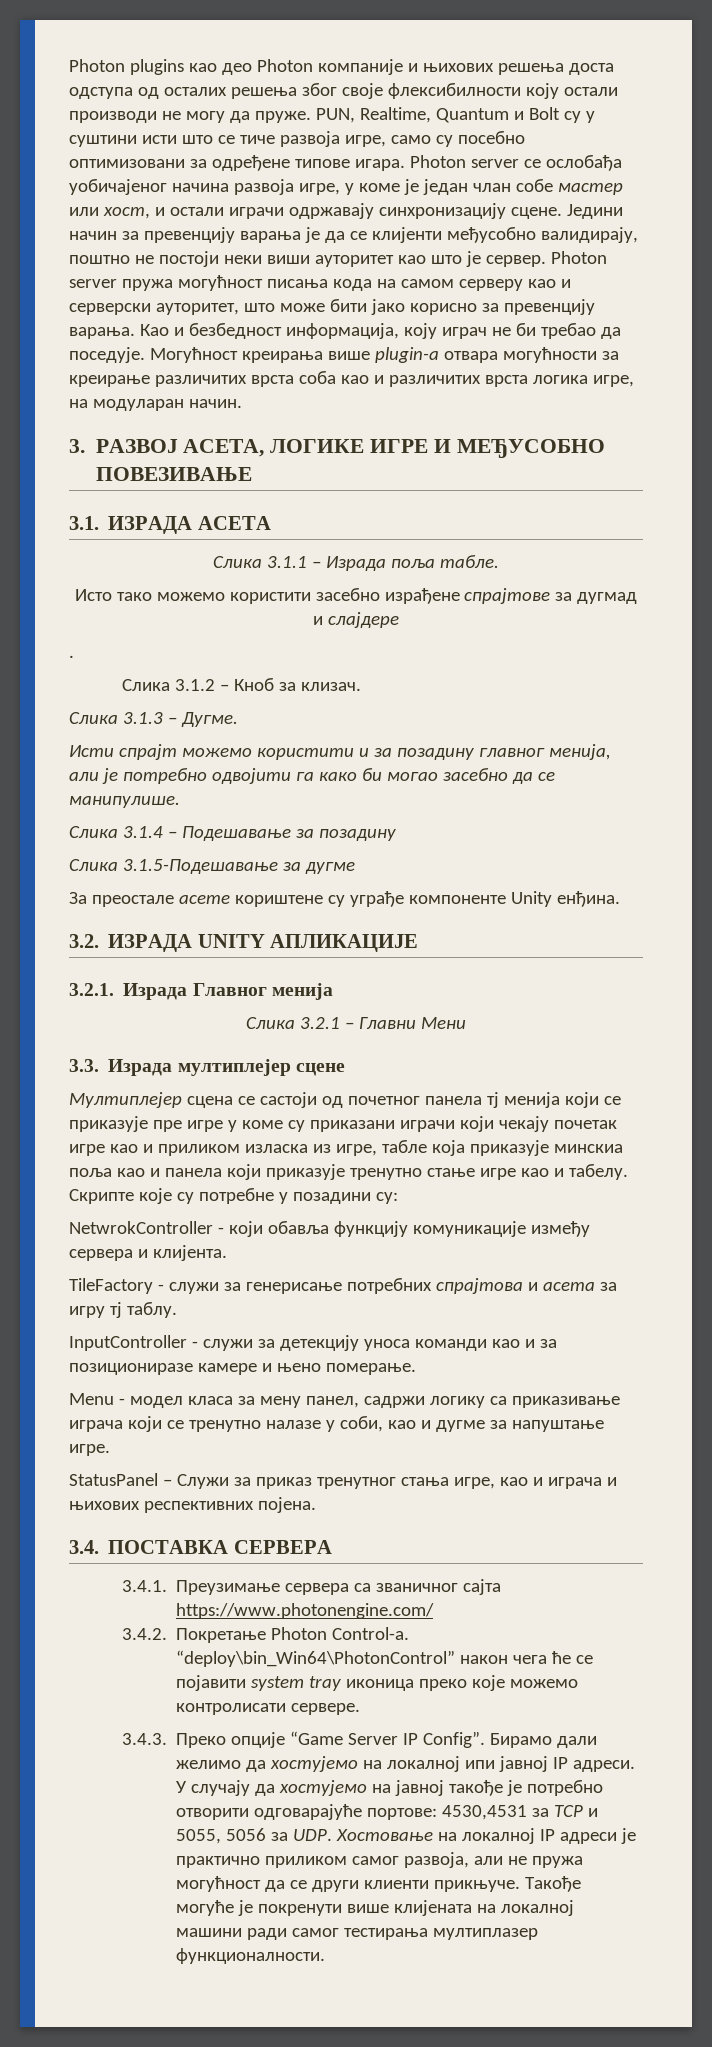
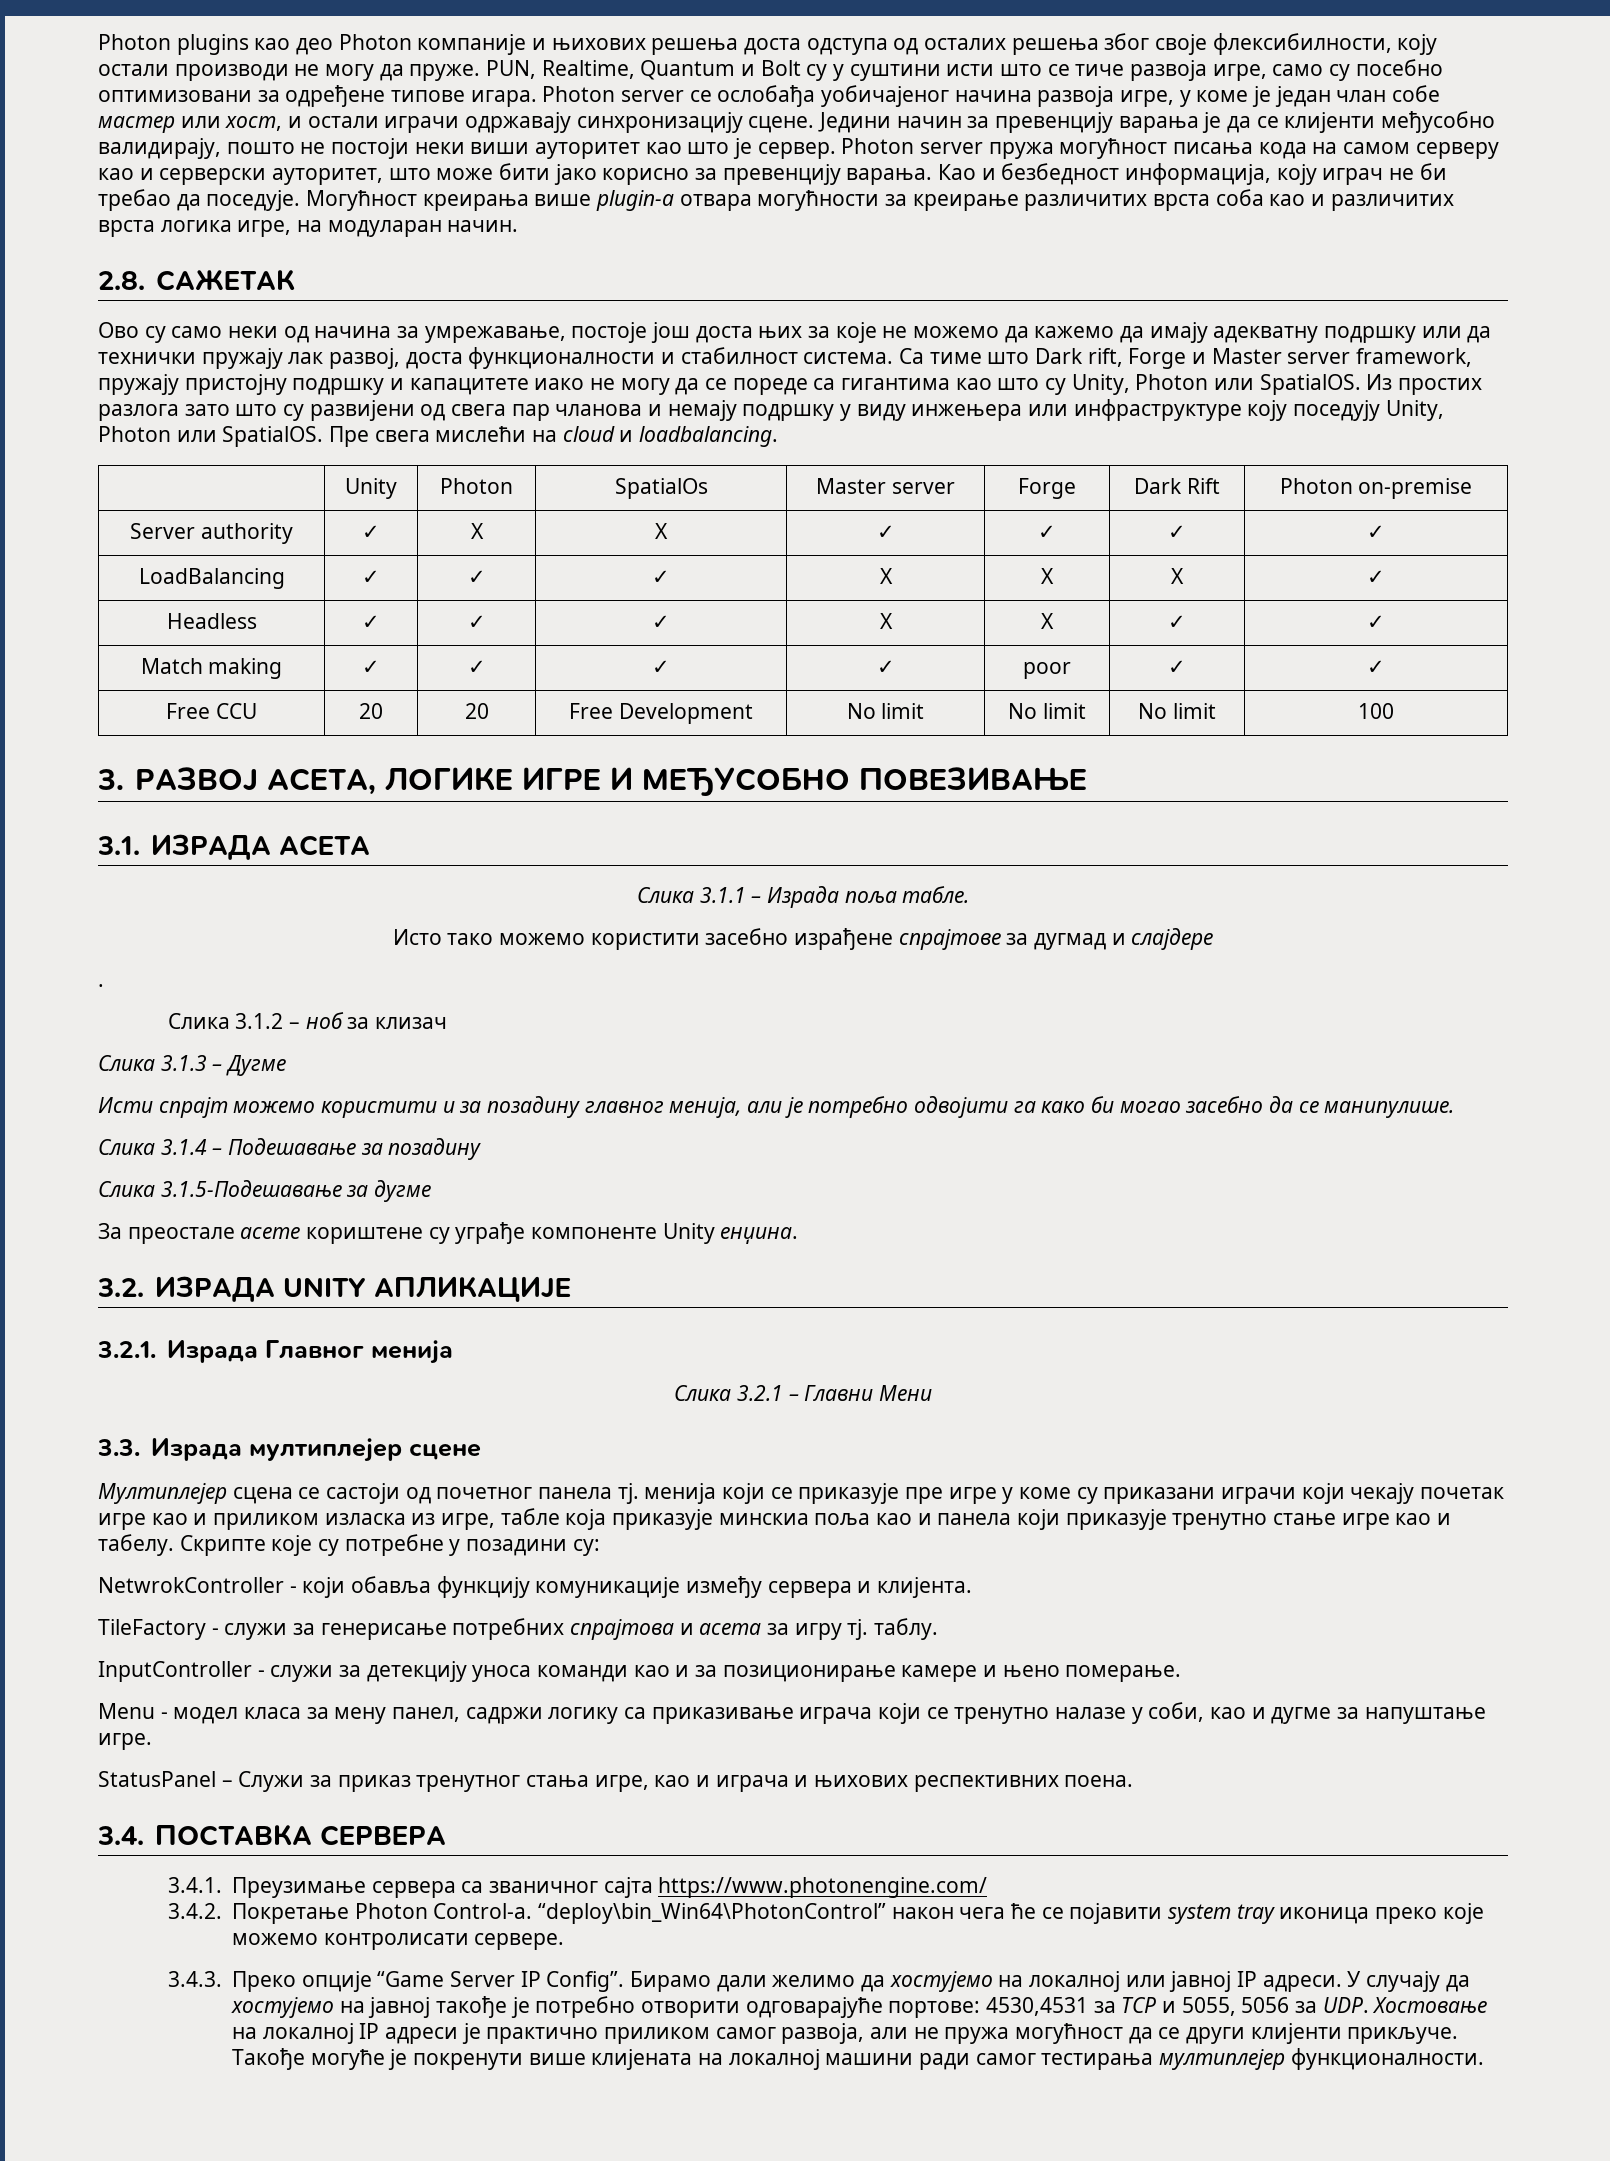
- Photon plugins као део Photon компаније и њихових решења доста одступа од осталих решења због своје флексибилности коју остали производи не могу да пруже.
+ Photon plugins као део Photon компаније и њихових решења доста одступа од осталих решења због своје флексибилности, коју остали производи не могу да пруже.
- Једини начин за превенцију варања је да се клијенти међусобно валидирају, поштно не постоји неки виши ауторитет као што је сервер.
+ Једини начин за превенцију варања је да се клијенти међусобно валидирају, пошто не постоји неки виши ауторитет као што је сервер.
+ 2.8. САЖЕТАК
+ Ово су само неки од начина за умрежавање, постоје још доста њих за које не можемо да кажемо да имају адекватну подршку или да технички пружају лак развој, доста функционалности и стабилност системa. Са тиме што Dark rift, Forge и Master server framework, пружају пристојну подршку и капацитете иако не могу да се пореде са гигантима као што су Unity, Photon или SpatialOS. Из простих разлога зато што су развијени од свега пар чланова и немају подршку у виду инжењера или инфраструктуре коју поседују Unity, Photon или SpatialOS. Пре свега мислећи на cloud и loadbalancing.
+ | Unity | Photon | SpatialOs | Master server | Forge | Dark Rift | Photon on-premise
+ Server authority | ✓ | X | X | ✓ | ✓ | ✓ | ✓
+ LoadBalancing | ✓ | ✓ | ✓ | X | X | X | ✓
+ Headless | ✓ | ✓ | ✓ | X | X | ✓ | ✓
+ Match making | ✓ | ✓ | ✓ | ✓ | poor | ✓ | ✓
+ Free CCU | 20 | 20 | Free Development | No limit | No limit | No limit | 100
- Слика 3.1.2 – Кноб за клизач.
+ Слика 3.1.2 – ноб за клизач
- Слика 3.1.3 – Дугме.
+ Слика 3.1.3 – Дугме
- За преостале асете кориштене су уграђе компоненте Unity енђина.
+ За преостале асете кориштене су уграђе компоненте Unity енџина.
- Мултиплејер сцена се састоји од почетног панела тј менија који се приказује пре игре у коме су приказани играчи који чекају почетак игре као и приликом изласка из игре, табле која приказује минскиа поља као и панела који приказује тренутно стање игре као и табелу.
+ Мултиплејер сцена се састоји од почетног панела тј. менија који се приказује пре игре у коме су приказани играчи који чекају почетак игре као и приликом изласка из игре, табле која приказује минскиа поља као и панела који приказује тренутно стање игре као и табелу.
- TileFactory - служи за генерисање потребних спрајтова и асета за игру тј таблу.
+ TileFactory - служи за генерисање потребних спрајтова и асета за игру тј. таблу.
- InputController - служи за детекцију уноса команди као и за позициониразе камере и њено померање.
+ InputController - служи за детекцију уноса команди као и за позиционирање камере и њено померање.
- StatusPanel – Служи за приказ тренутног стања игре, као и играча и њихових респективних појена.
+ StatusPanel – Служи за приказ тренутног стања игре, као и играча и њихових респективних поена.
- Бирамо дали желимо да хостујемо на локалној ипи јавној IP адреси.
+ Бирамо дали желимо да хостујемо на локалној или јавној IP адреси.
- У случају да хостујемо на јавној такође је потребно отворити одговарајуће портове: 4530,4531 за TCP и 5055, 5056 за UDP. Хостовање на локалној IP адреси је практично приликом самог развоја, али не пружа могућност да се други клиенти прикњуче.
+ У случају да хостујемо на јавној такође је потребно отворити одговарајуће портове: 4530,4531 за TCP и 5055, 5056 за UDP. Хостовање на локалној IP адреси је практично приликом самог развоја, али не пружа могућност да се други клијенти прикључе.
- Такође могуће је покренути више клијената на локалној машини ради самог тестирања мултиплазер функционалности.
+ Такође могуће је покренути више клијената на локалној машини ради самог тестирања мултиплејер функционалности.

